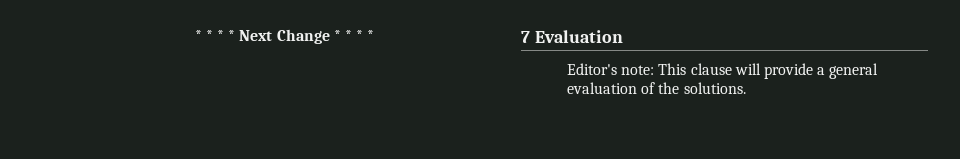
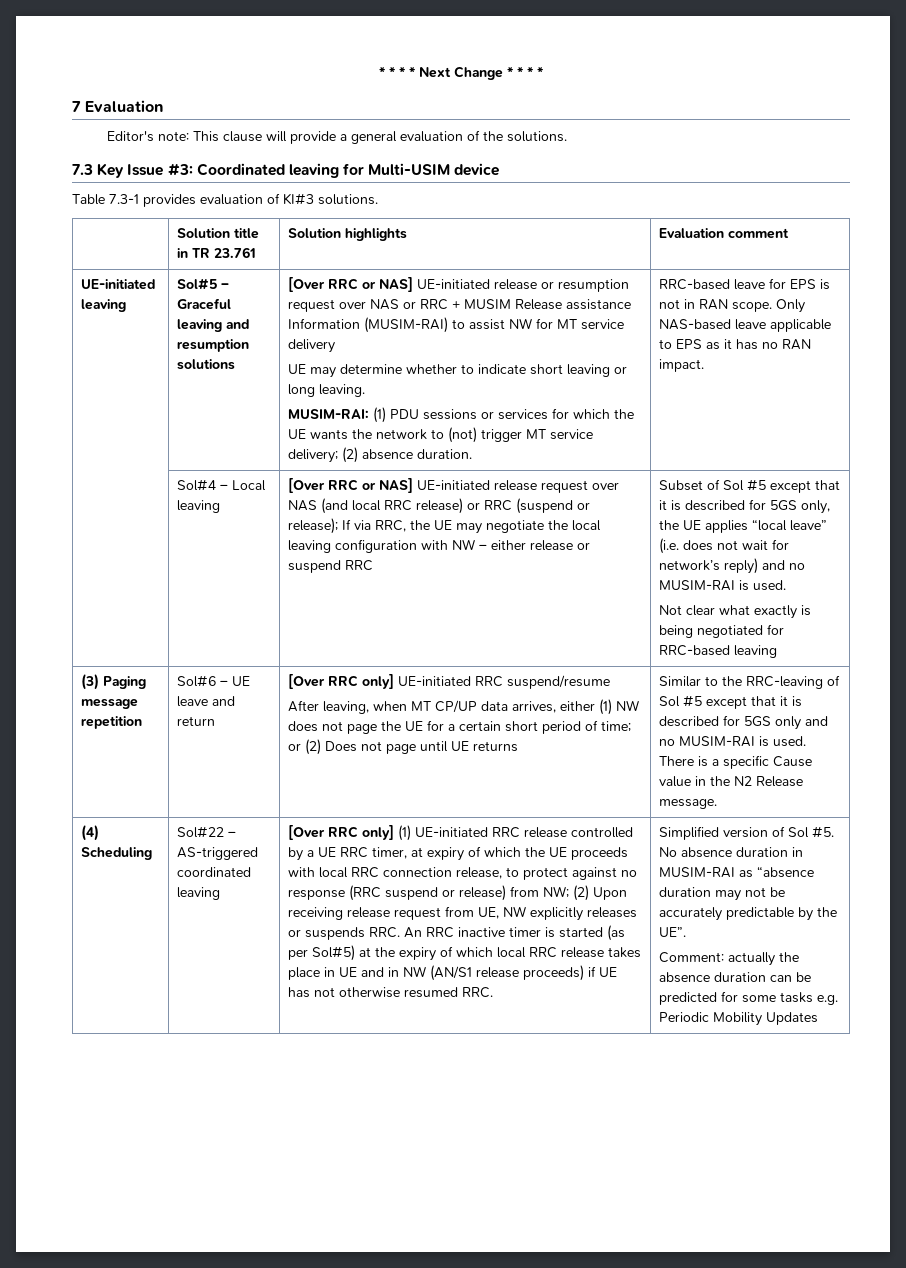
+ 7.3 Key Issue #3: Coordinated leaving for Multi-USIM device
+ Table 7.3-1 provides evaluation of KI#3 solutions.
+ | Solution title in TR 23.761 | Solution highlights | Evaluation comment
+ UE-initiated leaving | Sol#5 – Graceful leaving and resumption solutions | [Over RRC or NAS] UE-initiated release or resumption request over NAS or RRC + MUSIM Release assistance Information (MUSIM-RAI) to assist NW for MT service delivery
+ UE may determine whether to indicate short leaving or long leaving.
+ MUSIM-RAI: (1) PDU sessions or services for which the UE wants the network to (not) trigger MT service delivery; (2) absence duration. | RRC-based leave for EPS is not in RAN scope. Only NAS-based leave applicable to EPS as it has no RAN impact.
+ | Sol#4 – Local leaving | [Over RRC or NAS] UE-initiated release request over NAS (and local RRC release) or RRC (suspend or release); If via RRC, the UE may negotiate the local leaving configuration with NW – either release or suspend RRC | Subset of Sol #5 except that it is described for 5GS only, the UE applies “local leave” (i.e. does not wait for network’s reply) and no MUSIM-RAI is used.
+ Not clear what exactly is being negotiated for RRC-based leaving
+ (3) Paging message repetition | Sol#6 – UE leave and return | [Over RRC only] UE-initiated RRC suspend/resume
+ After leaving, when MT CP/UP data arrives, either (1) NW does not page the UE for a certain short period of time; or (2) Does not page until UE returns | Similar to the RRC-leaving of Sol #5 except that it is described for 5GS only and no MUSIM-RAI is used. There is a specific Cause value in the N2 Release message.
+ (4) Scheduling | Sol#22 – AS-triggered coordinated leaving | [Over RRC only] (1) UE-initiated RRC release controlled by a UE RRC timer, at expiry of which the UE proceeds with local RRC connection release, to protect against no response (RRC suspend or release) from NW; (2) Upon receiving release request from UE, NW explicitly releases or suspends RRC. An RRC inactive timer is started (as per Sol#5) at the expiry of which local RRC release takes place in UE and in NW (AN/S1 release proceeds) if UE has not otherwise resumed RRC. | Simplified version of Sol #5. No absence duration in MUSIM-RAI as “absence duration may not be accurately predictable by the UE”.
+ Comment: actually the absence duration can be predicted for some tasks e.g. Periodic Mobility Updates

